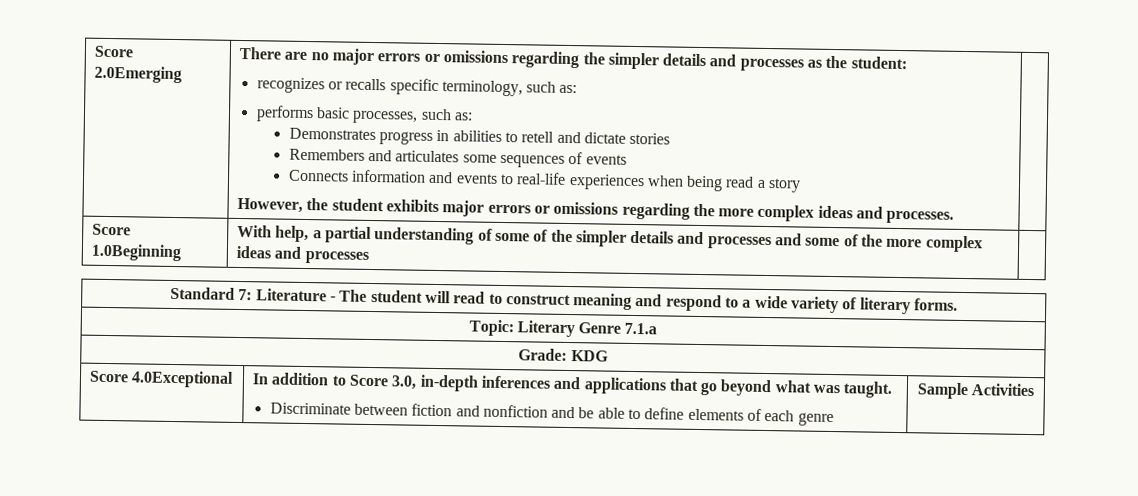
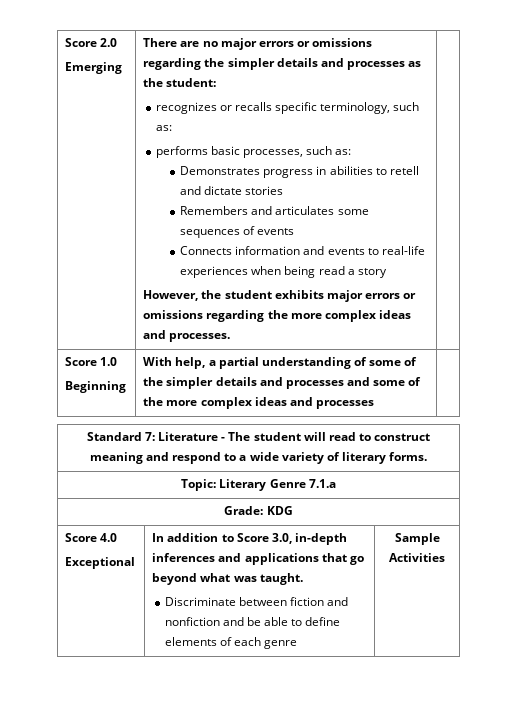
- Score 2.0Emerging
+ Score 2.0
+ Emerging
- Score 1.0Beginning | With help, a partial understanding of some of the simpler details and processes and some of the more complex ideas and processes |
+ Score 1.0
+ Beginning | With help, a partial understanding of some of the simpler details and processes and some of the more complex ideas and processes |
- Score 4.0Exceptional | In addition to Score 3.0, in-depth inferences and applications that go beyond what was taught.
+ Score 4.0
+ Exceptional | In addition to Score 3.0, in-depth inferences and applications that go beyond what was taught.

